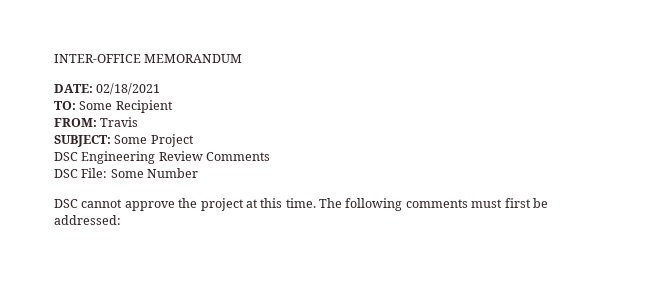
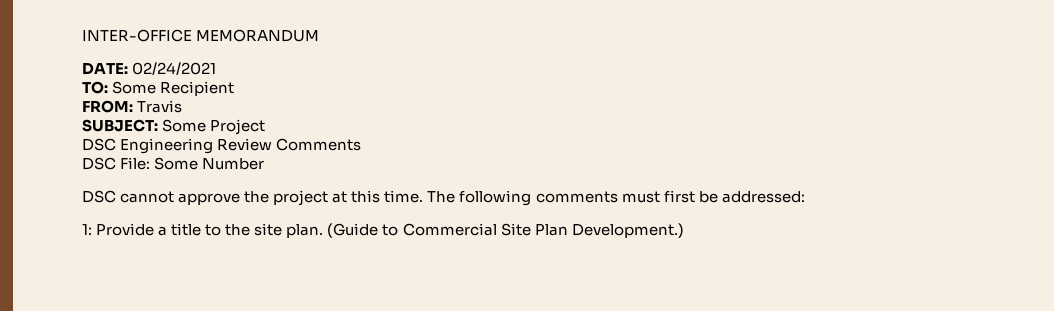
- DATE: 02/18/2021
+ DATE: 02/24/2021
+ 1: Provide a title to the site plan. (Guide to Commercial Site Plan Development.)

